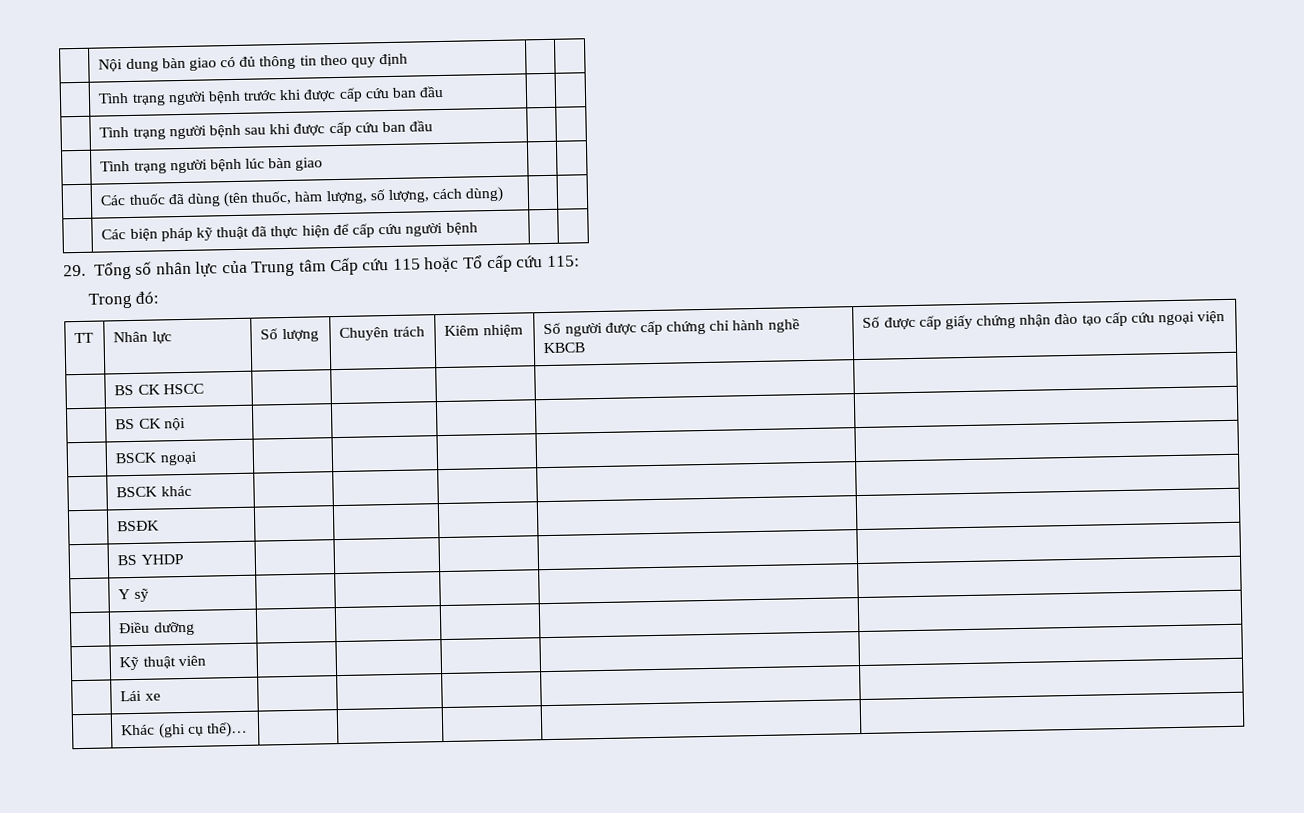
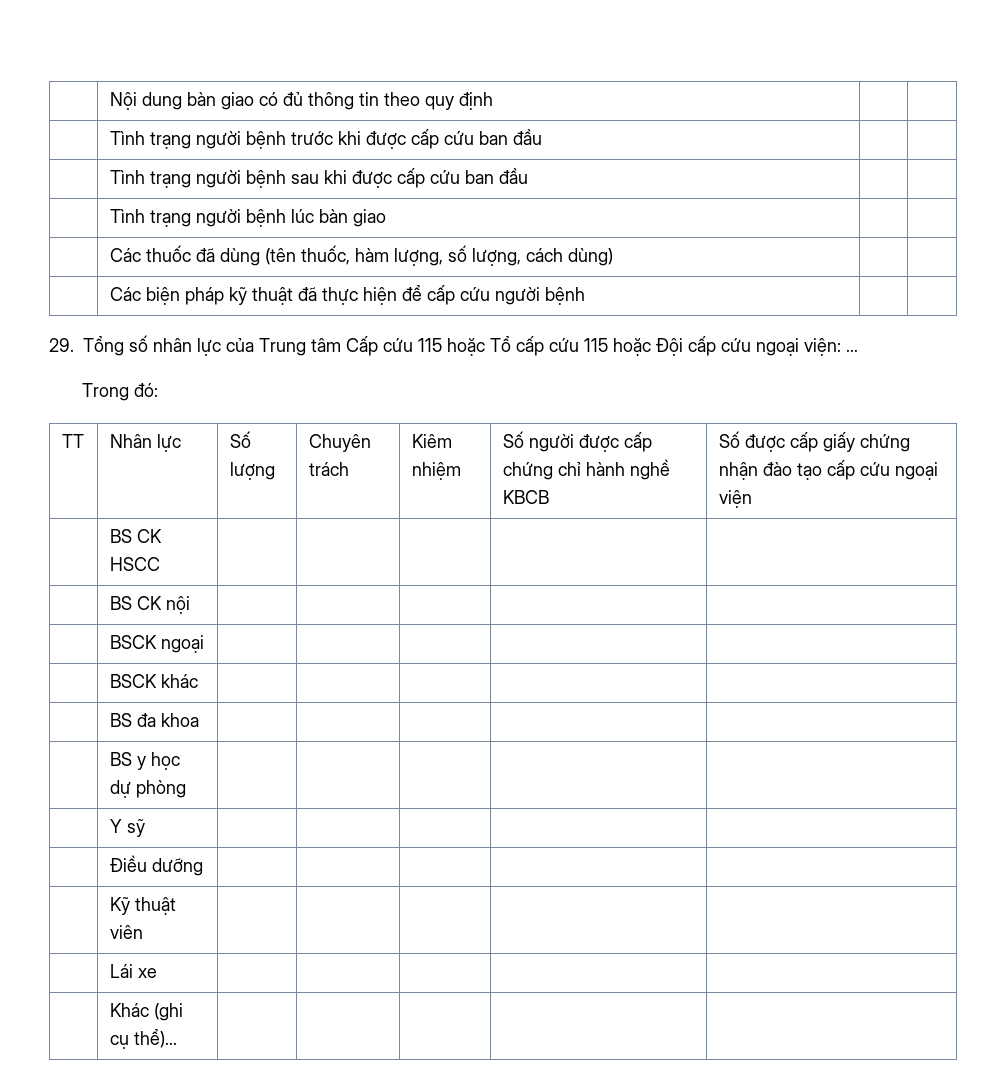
- 29. Tổng số nhân lực của Trung tâm Cấp cứu 115 hoặc Tổ cấp cứu 115:
+ 29. Tổng số nhân lực của Trung tâm Cấp cứu 115 hoặc Tổ cấp cứu 115 hoặc Đội cấp cứu ngoại viện: …
- | BSĐK | | | | |
- | BS YHDP | | | | |
+ | BS đa khoa | | | | |
+ | BS y học dự phòng | | | | |

